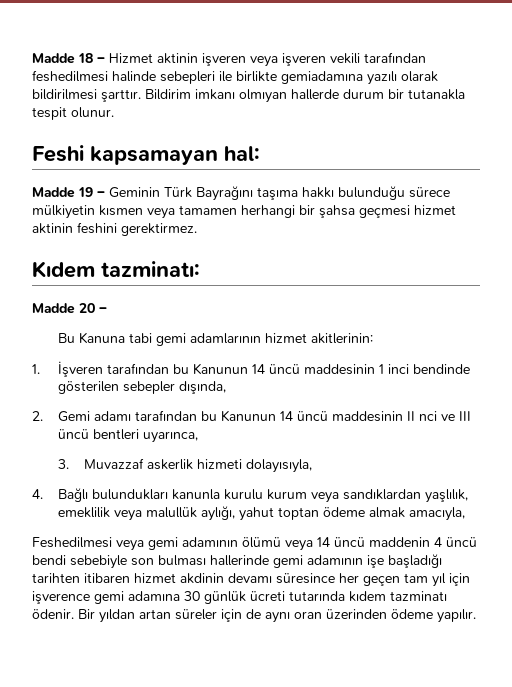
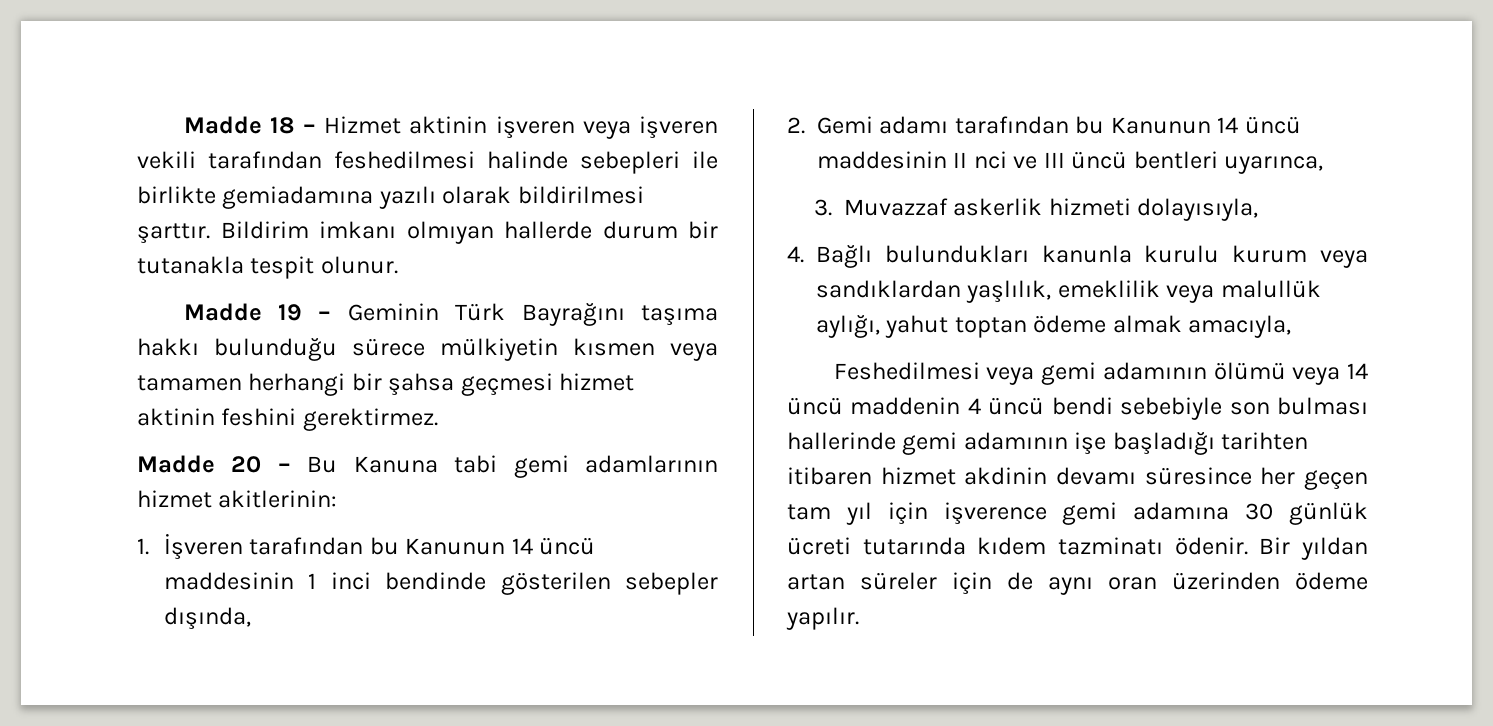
- Feshi kapsamayan hal:
- Kıdem tazminatı:
- Madde 20 –
- Bu Kanuna tabi gemi adamlarının hizmet akitlerinin:
+ Madde 20 – Bu Kanuna tabi gemi adamlarının hizmet akitlerinin:

